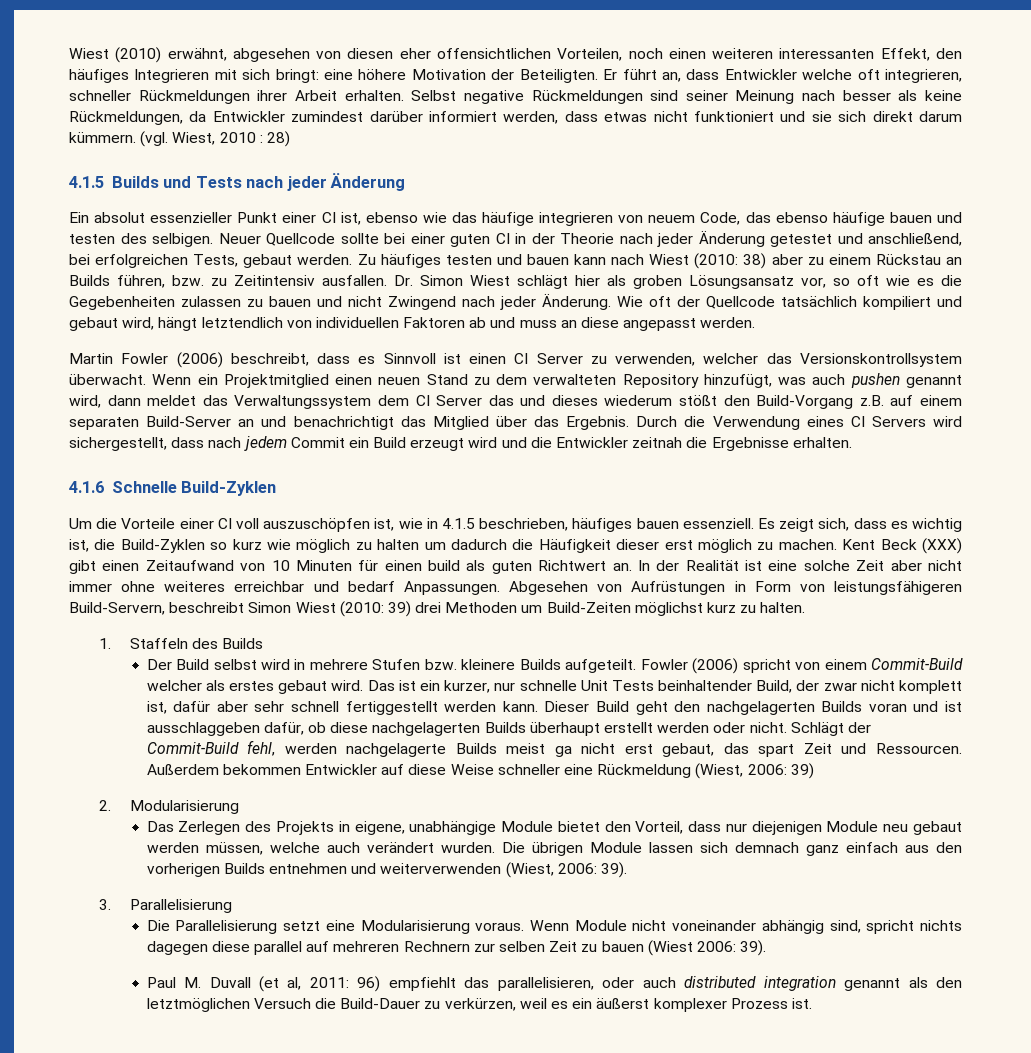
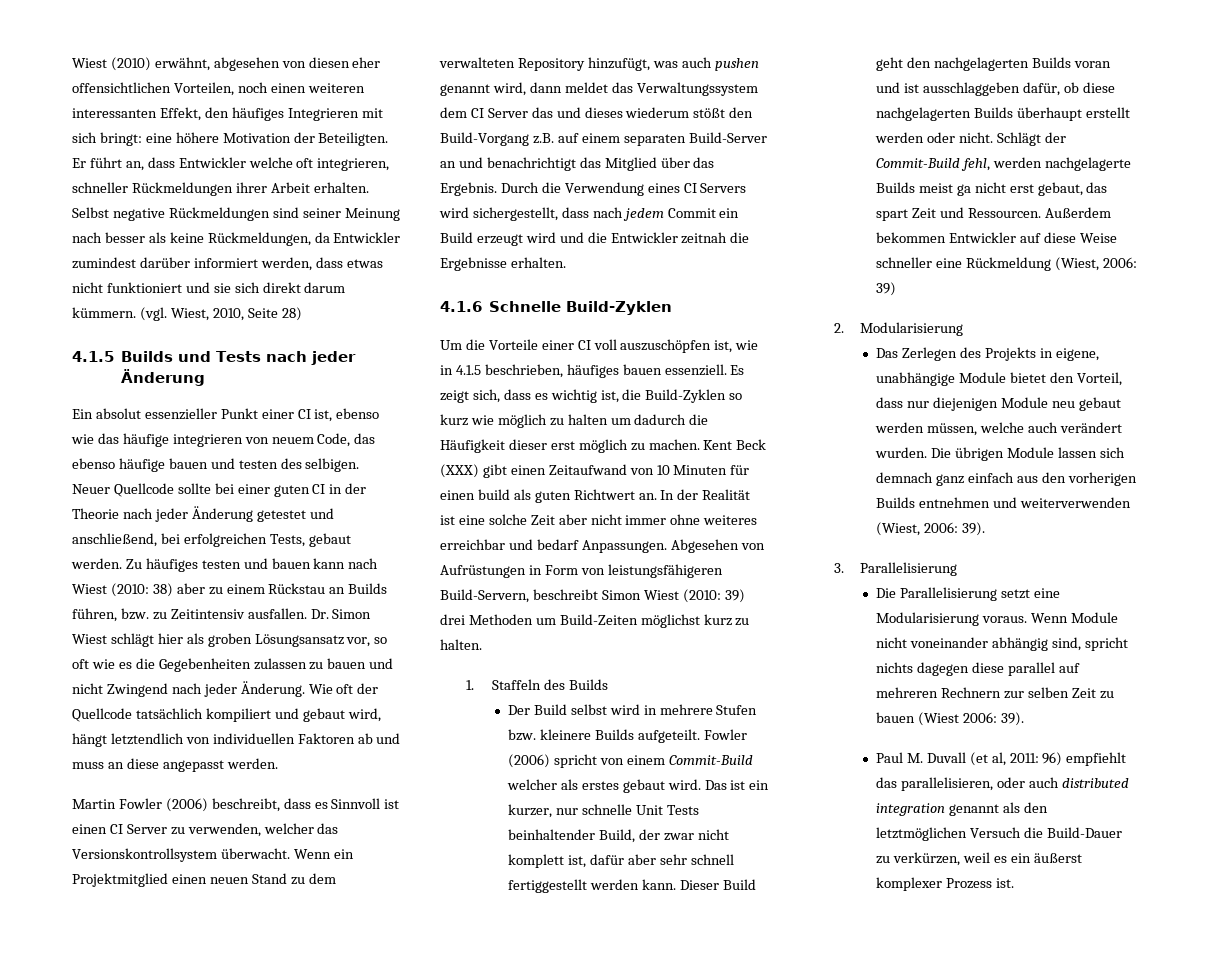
- (vgl. Wiest, 2010 : 28)
+ (vgl. Wiest, 2010, Seite 28)

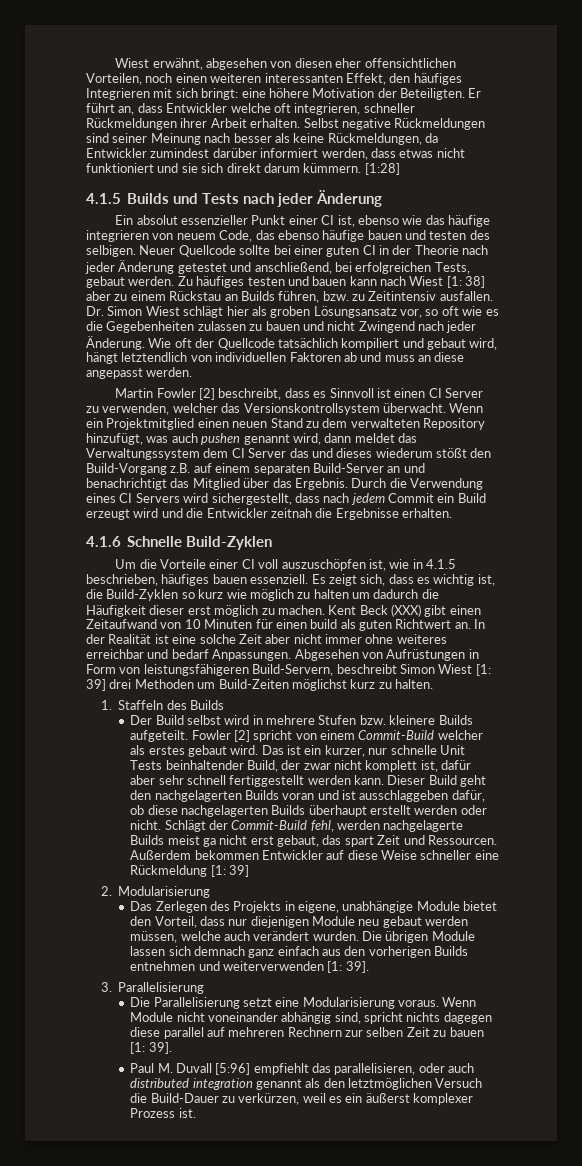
- Wiest (2010) erwähnt, abgesehen von diesen eher offensichtlichen Vorteilen, noch einen weiteren interessanten Effekt, den häufiges Integrieren mit sich bringt: eine höhere Motivation der Beteiligten.
+ Wiest erwähnt, abgesehen von diesen eher offensichtlichen Vorteilen, noch einen weiteren interessanten Effekt, den häufiges Integrieren mit sich bringt: eine höhere Motivation der Beteiligten.
- (vgl. Wiest, 2010, Seite 28)
+ [1:28]
- Zu häufiges testen und bauen kann nach Wiest (2010: 38) aber zu einem Rückstau an Builds führen, bzw. zu Zeitintensiv ausfallen.
+ Zu häufiges testen und bauen kann nach Wiest [1: 38] aber zu einem Rückstau an Builds führen, bzw. zu Zeitintensiv ausfallen.
- Martin Fowler (2006) beschreibt, dass es Sinnvoll ist einen CI Server zu verwenden, welcher das Versionskontrollsystem überwacht.
+ Martin Fowler [2] beschreibt, dass es Sinnvoll ist einen CI Server zu verwenden, welcher das Versionskontrollsystem überwacht.
- Abgesehen von Aufrüstungen in Form von leistungsfähigeren Build-Servern, beschreibt Simon Wiest (2010: 39) drei Methoden um Build-Zeiten möglichst kurz zu halten.
+ Abgesehen von Aufrüstungen in Form von leistungsfähigeren Build-Servern, beschreibt Simon Wiest [1: 39] drei Methoden um Build-Zeiten möglichst kurz zu halten.
- Fowler (2006) spricht von einem Commit-Build welcher als erstes gebaut wird.
+ Fowler [2] spricht von einem Commit-Build welcher als erstes gebaut wird.
- Außerdem bekommen Entwickler auf diese Weise schneller eine Rückmeldung (Wiest, 2006: 39)
+ Außerdem bekommen Entwickler auf diese Weise schneller eine Rückmeldung [1: 39]
- Die übrigen Module lassen sich demnach ganz einfach aus den vorherigen Builds entnehmen und weiterverwenden (Wiest, 2006: 39).
+ Die übrigen Module lassen sich demnach ganz einfach aus den vorherigen Builds entnehmen und weiterverwenden [1: 39].
- Wenn Module nicht voneinander abhängig sind, spricht nichts dagegen diese parallel auf mehreren Rechnern zur selben Zeit zu bauen (Wiest 2006: 39).
+ Wenn Module nicht voneinander abhängig sind, spricht nichts dagegen diese parallel auf mehreren Rechnern zur selben Zeit zu bauen [1: 39].
- Paul M. Duvall (et al, 2011: 96) empfiehlt das parallelisieren, oder auch distributed integration genannt als den letztmöglichen Versuch die Build-Dauer zu verkürzen, weil es ein äußerst komplexer Prozess ist.
+ Paul M. Duvall [5:96] empfiehlt das parallelisieren, oder auch distributed integration genannt als den letztmöglichen Versuch die Build-Dauer zu verkürzen, weil es ein äußerst komplexer Prozess ist.

